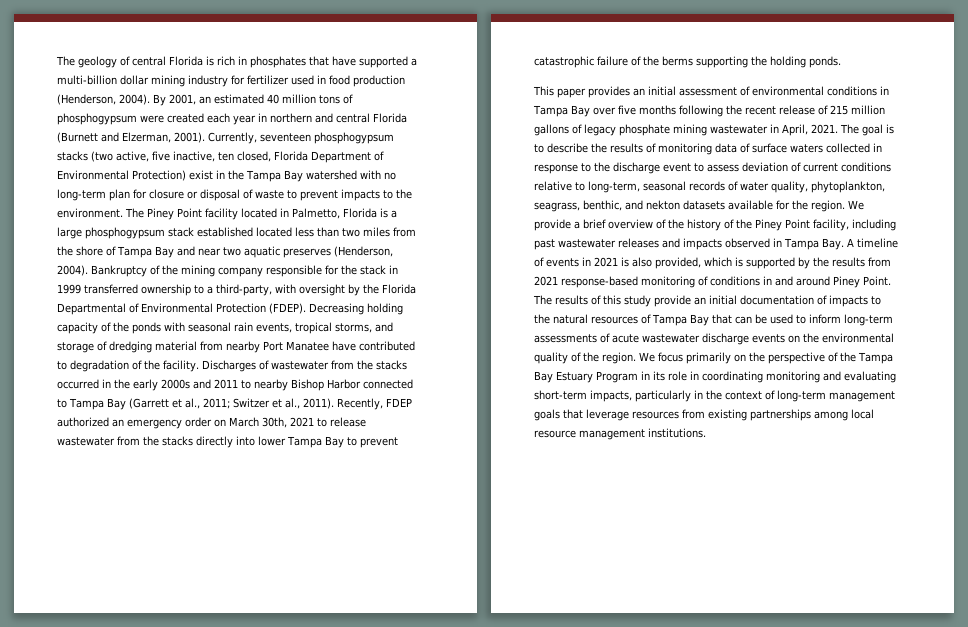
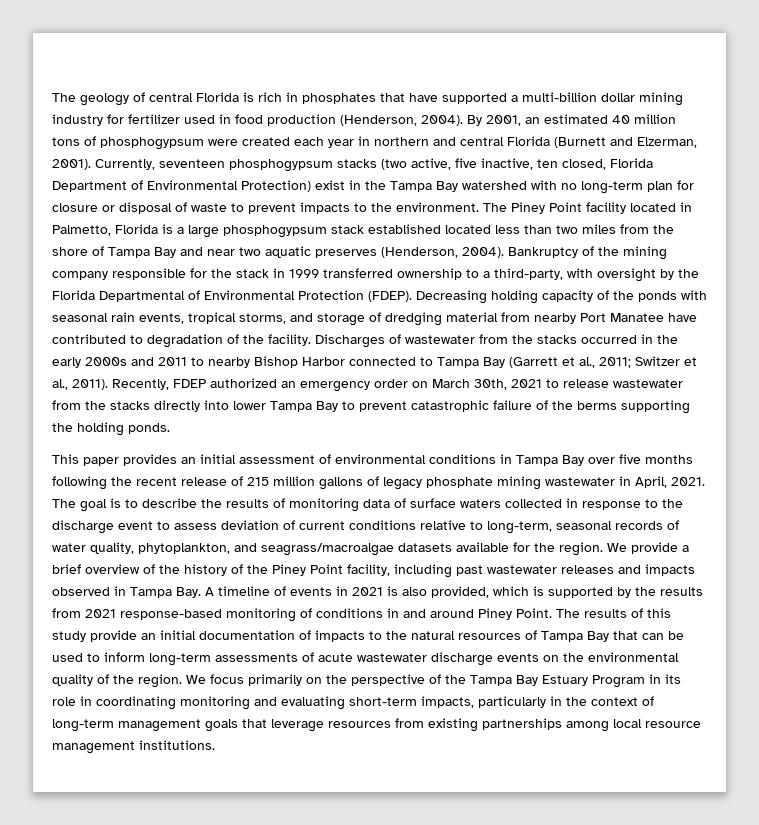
- The goal is to describe the results of monitoring data of surface waters collected in response to the discharge event to assess deviation of current conditions relative to long-term, seasonal records of water quality, phytoplankton, seagrass, benthic, and nekton datasets available for the region.
+ The goal is to describe the results of monitoring data of surface waters collected in response to the discharge event to assess deviation of current conditions relative to long-term, seasonal records of water quality, phytoplankton, and seagrass/macroalgae datasets available for the region.

